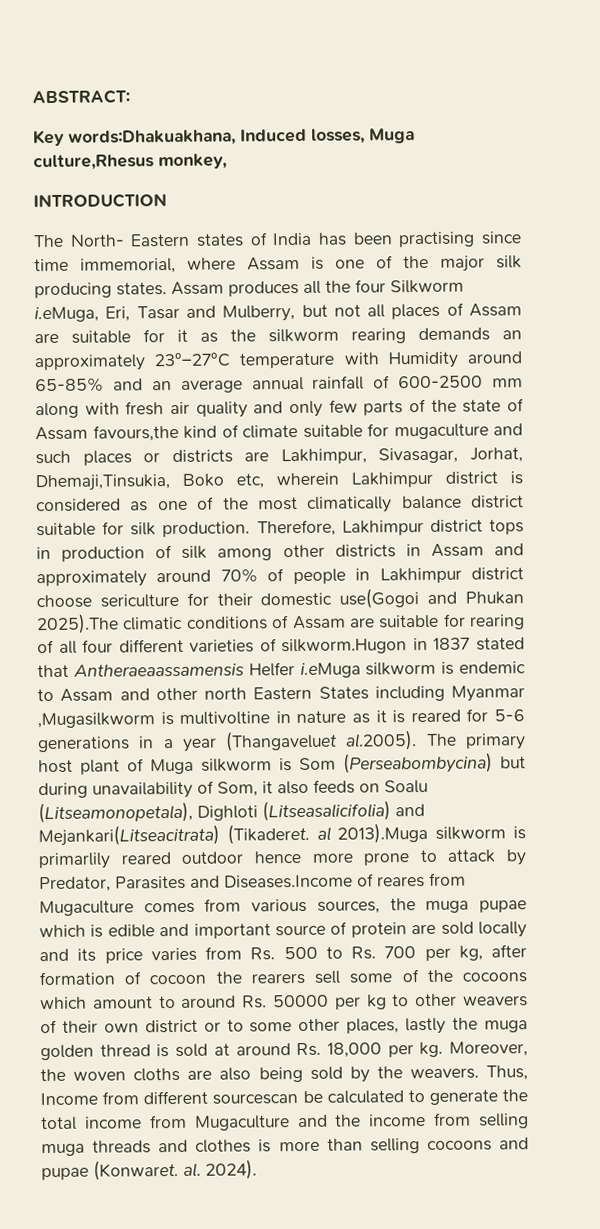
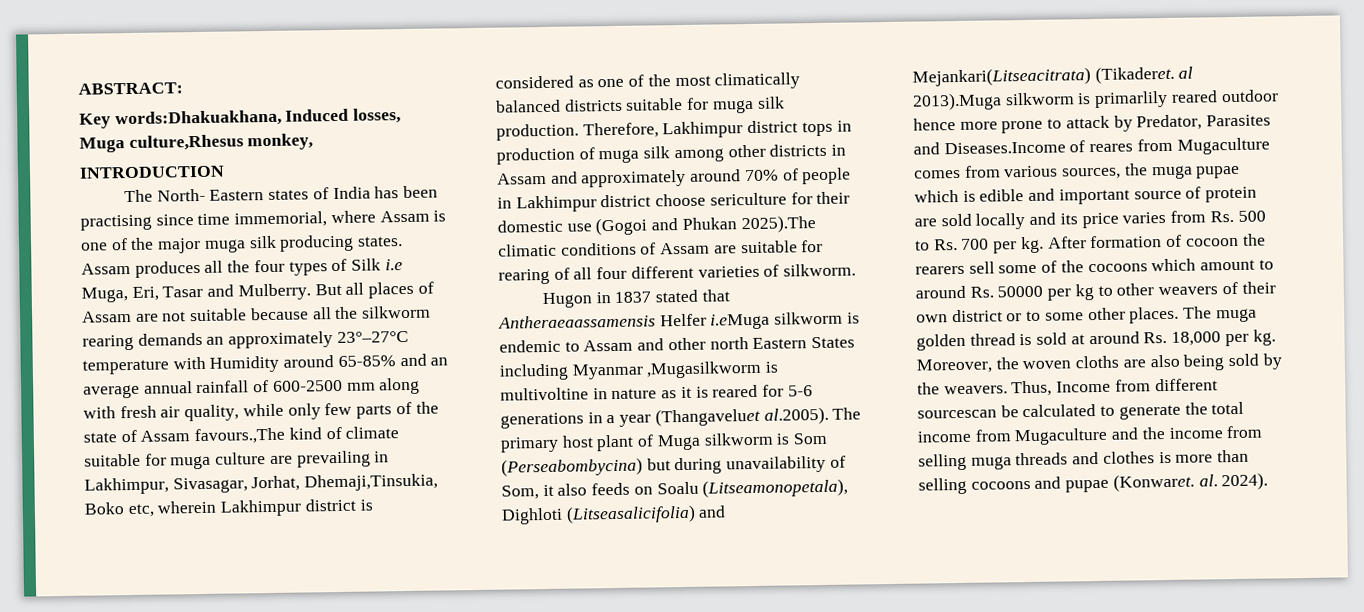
- The North- Eastern states of India has been practising since time immemorial, where Assam is one of the major silk producing states.
+ The North- Eastern states of India has been practising since time immemorial, where Assam is one of the major muga silk producing states.
- Assam produces all the four Silkworm i.eMuga, Eri, Tasar and Mulberry, but not all places of Assam are suitable for it as the silkworm rearing demands an approximately 23°–27°C temperature with Humidity around 65-85% and an average annual rainfall of 600-2500 mm along with fresh air quality and only few parts of the state of Assam favours,the kind of climate suitable for mugaculture and such places or districts are Lakhimpur, Sivasagar, Jorhat, Dhemaji,Tinsukia, Boko etc, wherein Lakhimpur district is considered as one of the most climatically balance district suitable for silk production.
+ Assam produces all the four types of Silk i.e Muga, Eri, Tasar and Mulberry. But all places of Assam are not suitable because all the silkworm rearing demands an approximately 23°–27°C temperature with Humidity around 65-85% and an average annual rainfall of 600-2500 mm along with fresh air quality, while only few parts of the state of Assam favours.,The kind of climate suitable for muga culture are prevailing in Lakhimpur, Sivasagar, Jorhat, Dhemaji,Tinsukia, Boko etc, wherein Lakhimpur district is considered as one of the most climatically balanced districts suitable for muga silk production.
- Therefore, Lakhimpur district tops in production of silk among other districts in Assam and approximately around 70% of people in Lakhimpur district choose sericulture for their domestic use(Gogoi and Phukan 2025).The climatic conditions of Assam are suitable for rearing of all four different varieties of silkworm.Hugon in 1837 stated that Antheraeaassamensis Helfer i.eMuga silkworm is endemic to Assam and other north Eastern States including Myanmar ,Mugasilkworm is multivoltine in nature as it is reared for 5-6 generations in a year (Thangaveluet al.2005). The primary host plant of Muga silkworm is Som (Perseabombycina) but during unavailability of Som, it also feeds on Soalu (Litseamonopetala), Dighloti (Litseasalicifolia) and Mejankari(Litseacitrata) (Tikaderet. al 2013).Muga silkworm is primarlily reared outdoor hence more prone to attack by Predator, Parasites and Diseases.Income of reares from Mugaculture comes from various sources, the muga pupae which is edible and important source of protein are sold locally and its price varies from Rs. 500 to Rs. 700 per kg, after formation of cocoon the rearers sell some of the cocoons which amount to around Rs. 50000 per kg to other weavers of their own district or to some other places, lastly the muga golden thread is sold at around Rs. 18,000 per kg.
+ Therefore, Lakhimpur district tops in production of muga silk among other districts in Assam and approximately around 70% of people in Lakhimpur district choose sericulture for their domestic use (Gogoi and Phukan 2025).The climatic conditions of Assam are suitable for rearing of all four different varieties of silkworm.
+ Hugon in 1837 stated that Antheraeaassamensis Helfer i.eMuga silkworm is endemic to Assam and other north Eastern States including Myanmar ,Mugasilkworm is multivoltine in nature as it is reared for 5-6 generations in a year (Thangaveluet al.2005). The primary host plant of Muga silkworm is Som (Perseabombycina) but during unavailability of Som, it also feeds on Soalu (Litseamonopetala), Dighloti (Litseasalicifolia) and Mejankari(Litseacitrata) (Tikaderet. al 2013).Muga silkworm is primarlily reared outdoor hence more prone to attack by Predator, Parasites and Diseases.Income of reares from Mugaculture comes from various sources, the muga pupae which is edible and important source of protein are sold locally and its price varies from Rs. 500 to Rs. 700 per kg. After formation of cocoon the rearers sell some of the cocoons which amount to around Rs. 50000 per kg to other weavers of their own district or to some other places. The muga golden thread is sold at around Rs. 18,000 per kg.

